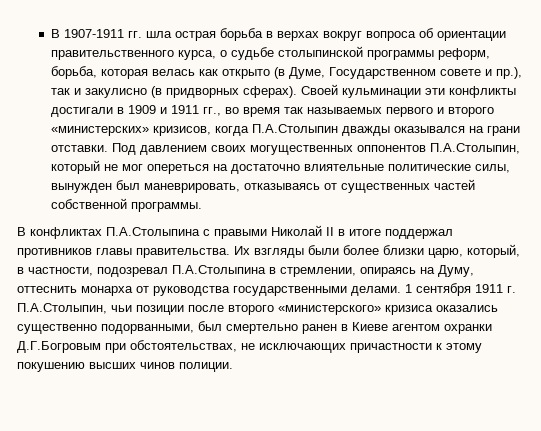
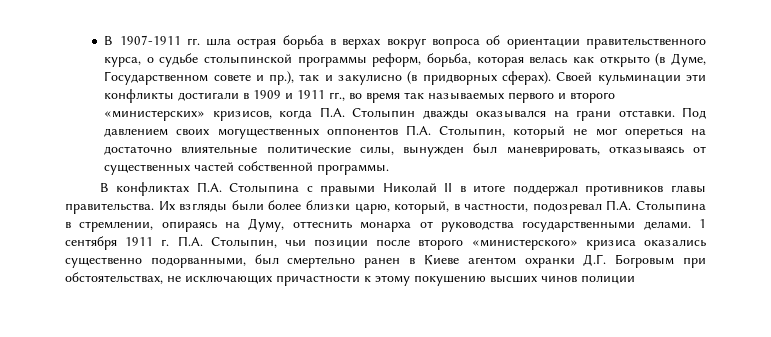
- Своей кульминации эти конфликты достигали в 1909 и 1911 гг., во время так называемых первого и второго «министерских» кризисов, когда П.А.Столыпин дважды оказывался на грани отставки.
+ Своей кульминации эти конфликты достигали в 1909 и 1911 гг., во время так называемых первого и второго «министерских» кризисов, когда П.А. Столыпин дважды оказывался на грани отставки.
- Под давлением своих могущественных оппонентов П.А.Столыпин, который не мог опереться на достаточно влиятельные политические силы, вынужден был маневрировать, отказываясь от существенных частей собственной программы.
+ Под давлением своих могущественных оппонентов П.А. Столыпин, который не мог опереться на достаточно влиятельные политические силы, вынужден был маневрировать, отказываясь от существенных частей собственной программы.
- В конфликтах П.А.Столыпина с правыми Николай II в итоге поддержал противников главы правительства.
+ В конфликтах П.А. Столыпина с правыми Николай II в итоге поддержал противников главы правительства.
- Их взгляды были более близки царю, который, в частности, подозревал П.А.Столыпина в стремлении, опираясь на Думу, оттеснить монарха от руководства государственными делами.
+ Их взгляды были более близки царю, который, в частности, подозревал П.А. Столыпина в стремлении, опираясь на Думу, оттеснить монарха от руководства государственными делами.
- 1 сентября 1911 г. П.А.Столыпин, чьи позиции после второго «министерского» кризиса оказались существенно подорванными, был смертельно ранен в Киеве агентом охранки Д.Г.Богровым при обстоятельствах, не исключающих причастности к этому покушению высших чинов полиции.
+ 1 сентября 1911 г. П.А. Столыпин, чьи позиции после второго «министерского» кризиса оказались существенно подорванными, был смертельно ранен в Киеве агентом охранки Д.Г. Богровым при обстоятельствах, не исключающих причастности к этому покушению высших чинов полиции

